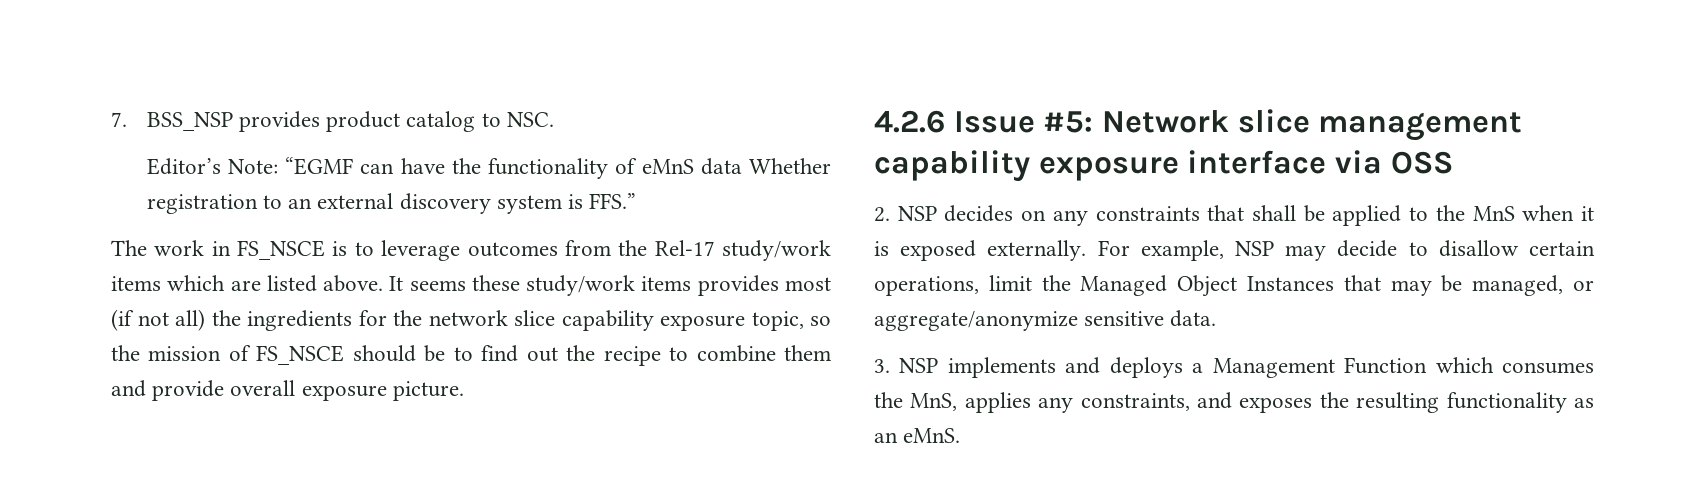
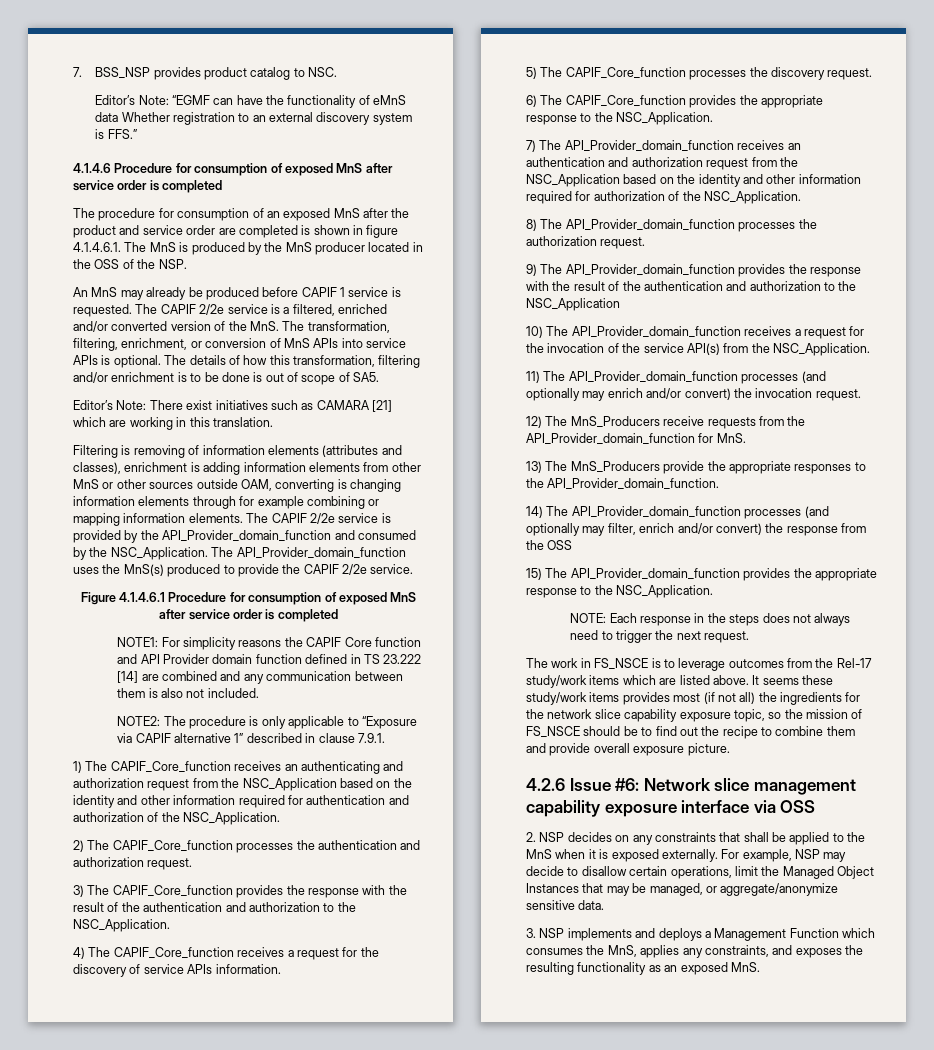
+ 4.1.4.6 Procedure for consumption of exposed MnS after service order is completed
+ The procedure for consumption of an exposed MnS after the product and service order are completed is shown in figure 4.1.4.6.1. The MnS is produced by the MnS producer located in the OSS of the NSP.
+ An MnS may already be produced before CAPIF 1 service is requested. The CAPIF 2/2e service is a filtered, enriched and/or converted version of the MnS. The transformation, filtering, enrichment, or conversion of MnS APIs into service APIs is optional. The details of how this transformation, filtering and/or enrichment is to be done is out of scope of SA5.
+ Editor’s Note: There exist initiatives such as CAMARA [21] which are working in this translation.
+ Filtering is removing of information elements (attributes and classes), enrichment is adding information elements from other MnS or other sources outside OAM, converting is changing information elements through for example combining or mapping information elements. The CAPIF 2/2e service is provided by the API_Provider_domain_function and consumed by the NSC_Application. The API_Provider_domain_function uses the MnS(s) produced to provide the CAPIF 2/2e service.
+ Figure 4.1.4.6.1 Procedure for consumption of exposed MnS after service order is completed
+ NOTE1: For simplicity reasons the CAPIF Core function and API Provider domain function defined in TS 23.222 [14] are combined and any communication between them is also not included.
+ NOTE2: The procedure is only applicable to “Exposure via CAPIF alternative 1” described in clause 7.9.1.
+ 1) The CAPIF_Core_function receives an authenticating and authorization request from the NSC_Application based on the identity and other information required for authentication and authorization of the NSC_Application.
+ 2) The CAPIF_Core_function processes the authentication and authorization request.
+ 3) The CAPIF_Core_function provides the response with the result of the authentication and authorization to the NSC_Application.
+ 4) The CAPIF_Core_function receives a request for the discovery of service APIs information.
+ 5) The CAPIF_Core_function processes the discovery request.
+ 6) The CAPIF_Core_function provides the appropriate response to the NSC_Application.
+ 7) The API_Provider_domain_function receives an authentication and authorization request from the NSC_Application based on the identity and other information required for authorization of the NSC_Application.
+ 8) The API_Provider_domain_function processes the authorization request.
+ 9) The API_Provider_domain_function provides the response with the result of the authentication and authorization to the NSC_Application
+ 10) The API_Provider_domain_function receives a request for the invocation of the service API(s) from the NSC_Application.
+ 11) The API_Provider_domain_function processes (and optionally may enrich and/or convert) the invocation request.
+ 12) The MnS_Producers receive requests from the API_Provider_domain_function for MnS.
+ 13) The MnS_Producers provide the appropriate responses to the API_Provider_domain_function.
+ 14) The API_Provider_domain_function processes (and optionally may filter, enrich and/or convert) the response from the OSS
+ 15) The API_Provider_domain_function provides the appropriate response to the NSC_Application.
+ NOTE: Each response in the steps does not always need to trigger the next request.
- 4.2.6 Issue #5: Network slice management capability exposure interface via OSS
+ 4.2.6 Issue #6: Network slice management capability exposure interface via OSS
- 3. NSP implements and deploys a Management Function which consumes the MnS, applies any constraints, and exposes the resulting functionality as an eMnS.
+ 3. NSP implements and deploys a Management Function which consumes the MnS, applies any constraints, and exposes the resulting functionality as an exposed MnS.

